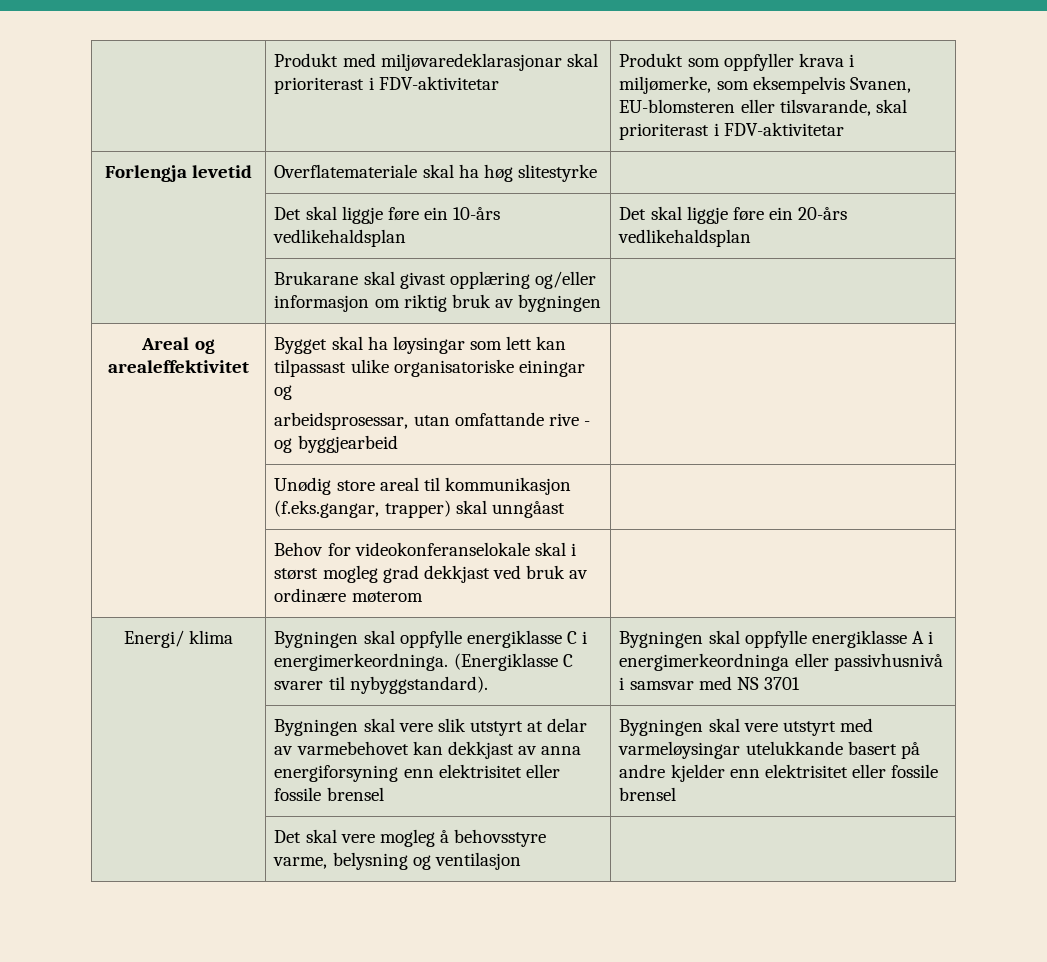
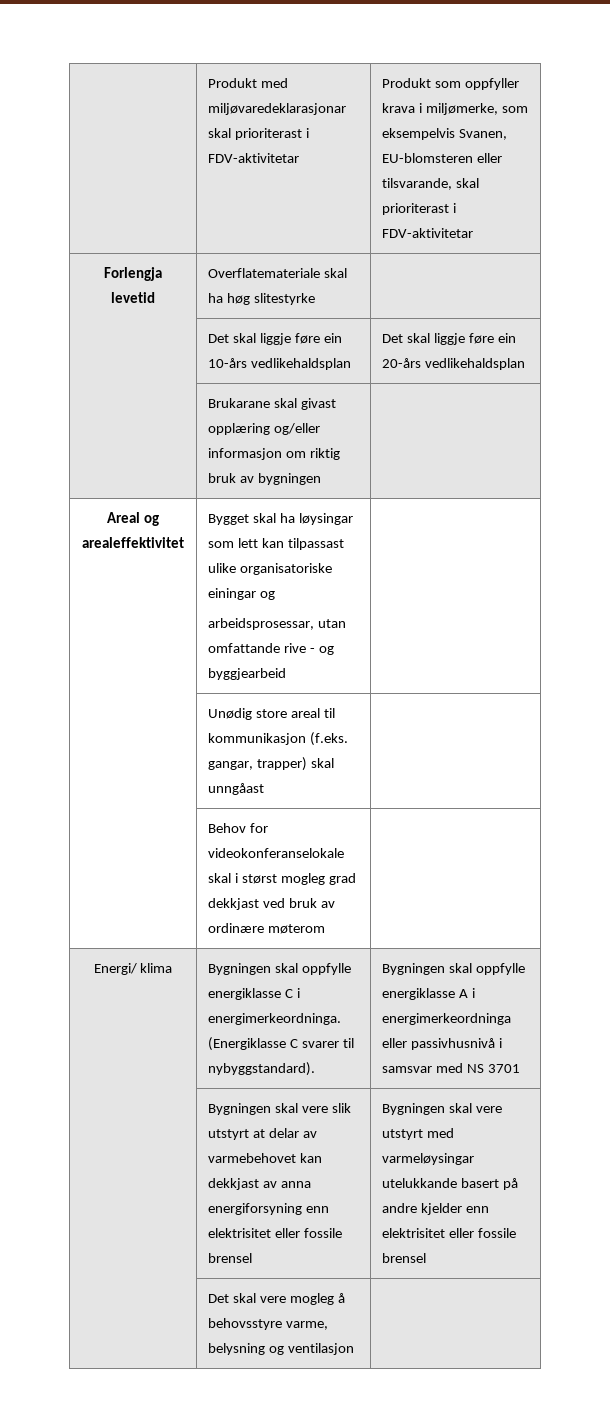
- | Unødig store areal til kommunikasjon (f.eks.gangar, trapper) skal unngåast |
+ | Unødig store areal til kommunikasjon (f.eks. gangar, trapper) skal unngåast |

